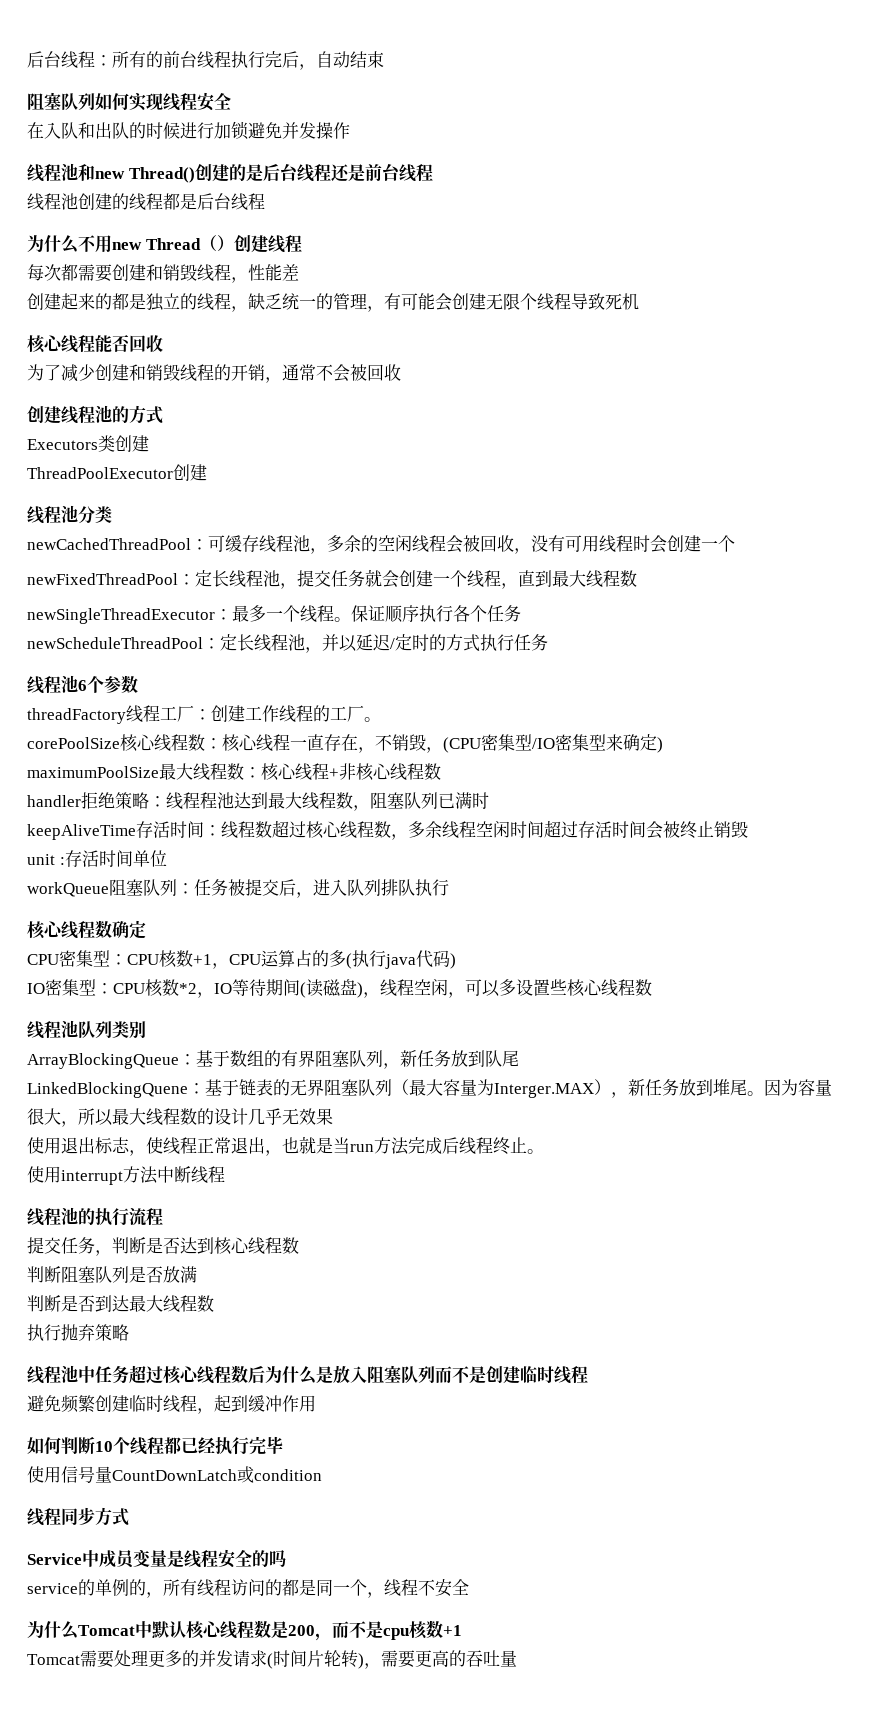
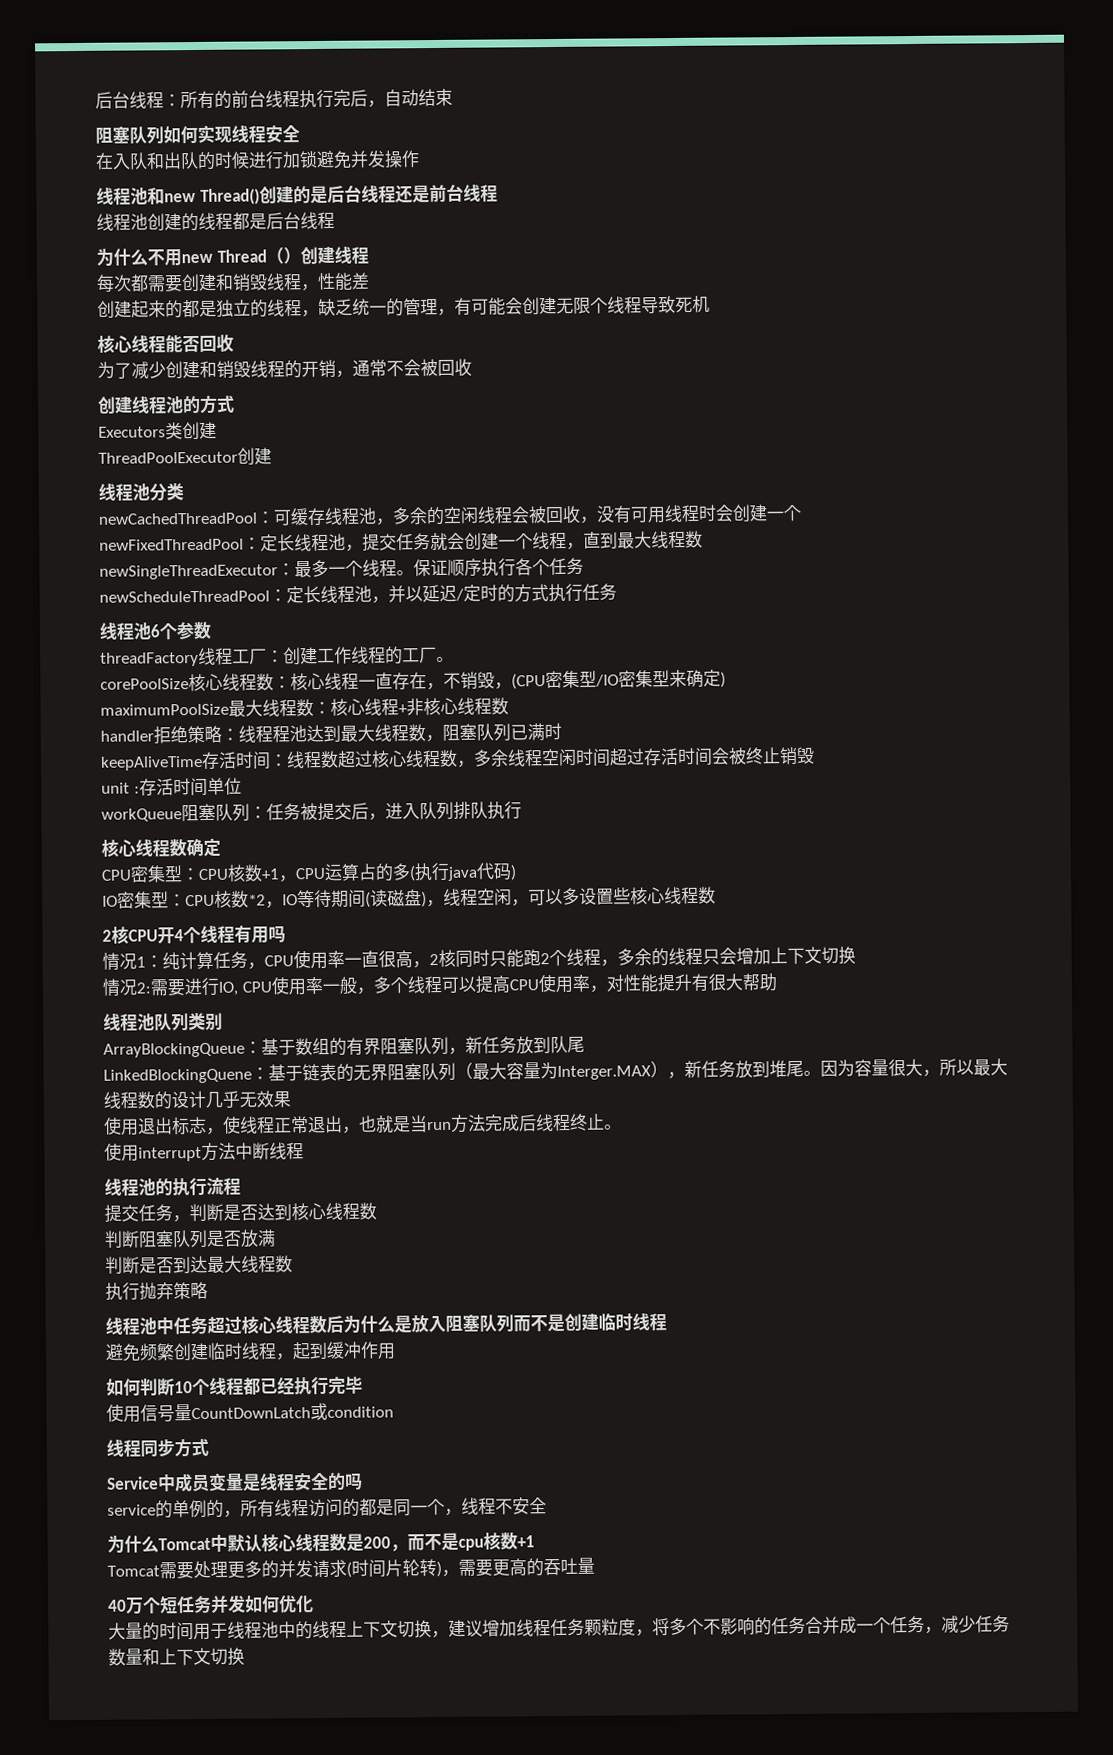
+ 2核CPU开4个线程有用吗
+ 情况1：纯计算任务，CPU使用率一直很高，2核同时只能跑2个线程，多余的线程只会增加上下文切换
+ 情况2:需要进行IO, CPU使用率一般，多个线程可以提高CPU使用率，对性能提升有很大帮助
+ 40万个短任务并发如何优化
+ 大量的时间用于线程池中的线程上下文切换，建议增加线程任务颗粒度，将多个不影响的任务合并成一个任务，减少任务数量和上下文切换

